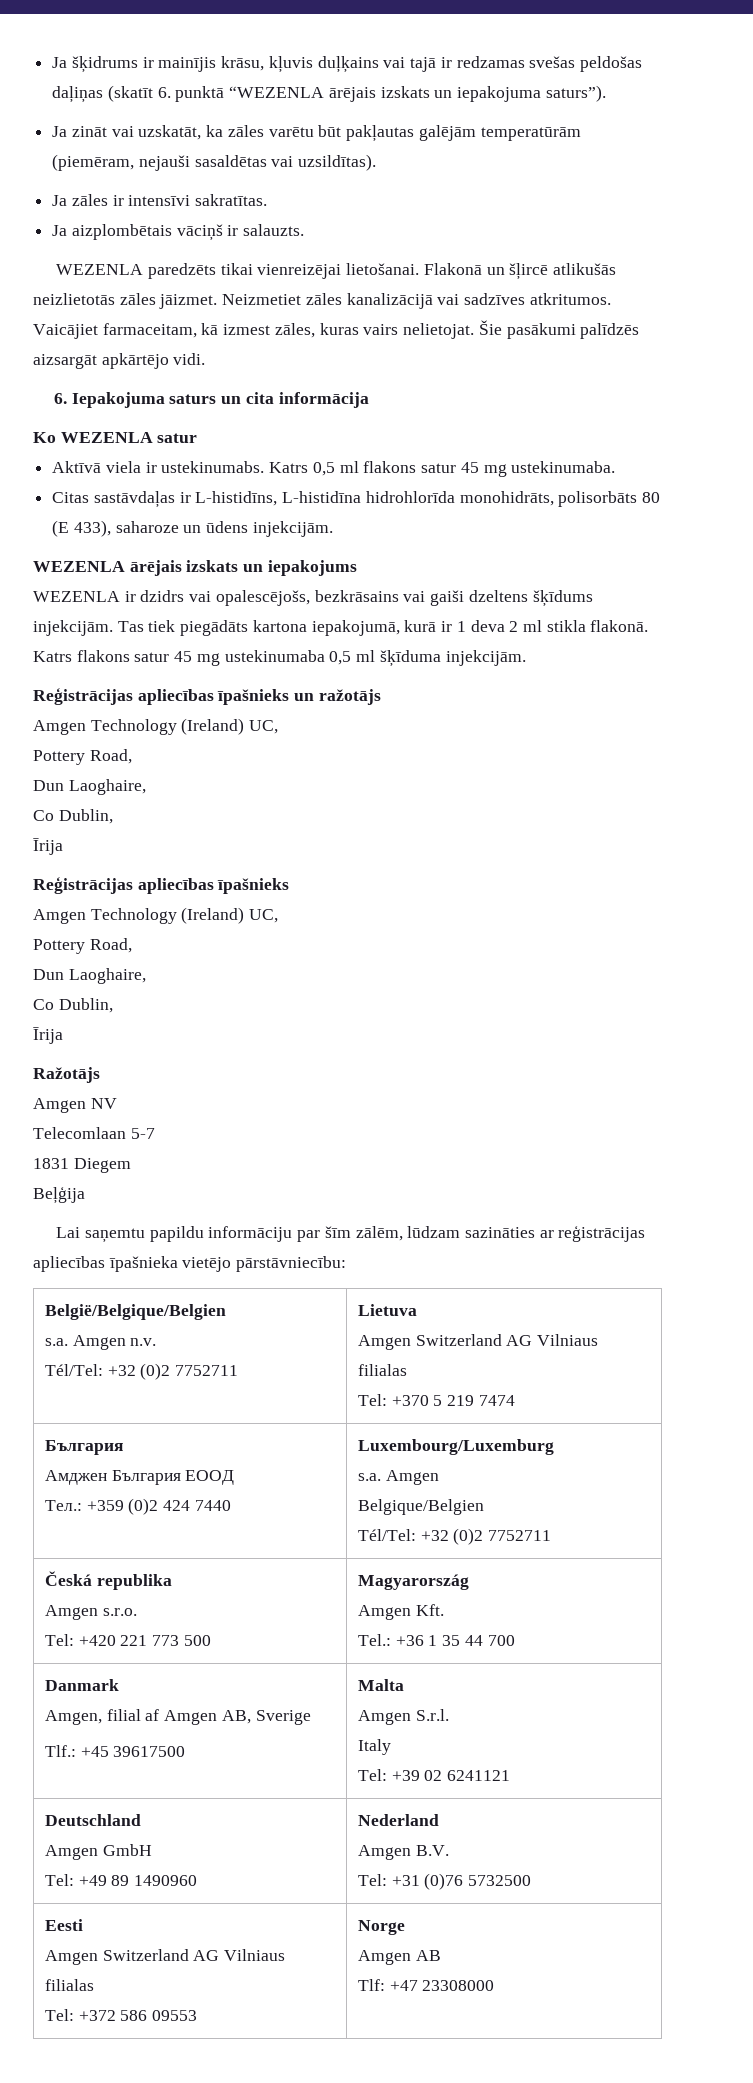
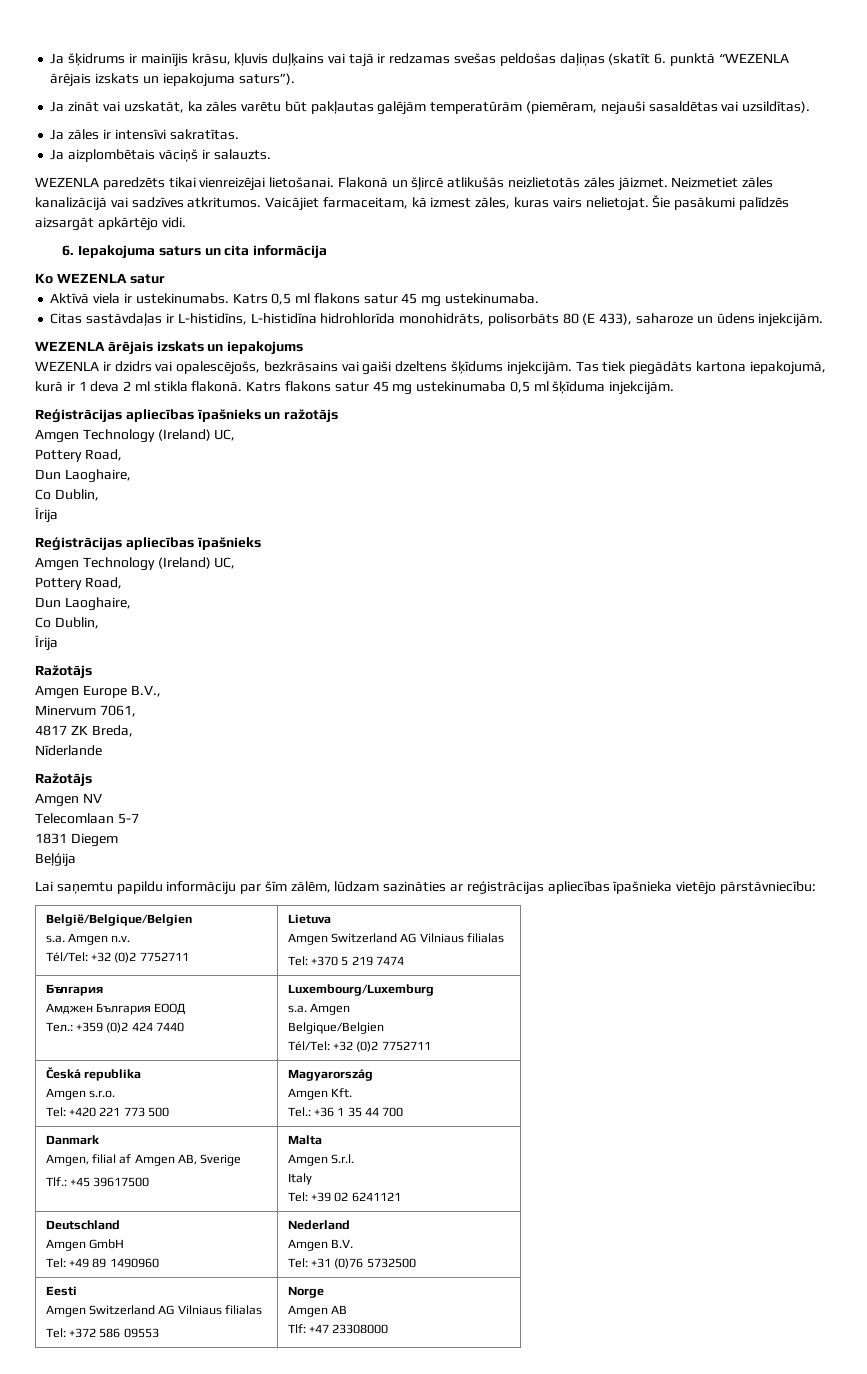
+ Amgen Europe B.V.,
+ Minervum 7061,
+ 4817 ZK Breda,
+ Nīderlande
+ Ražotājs

